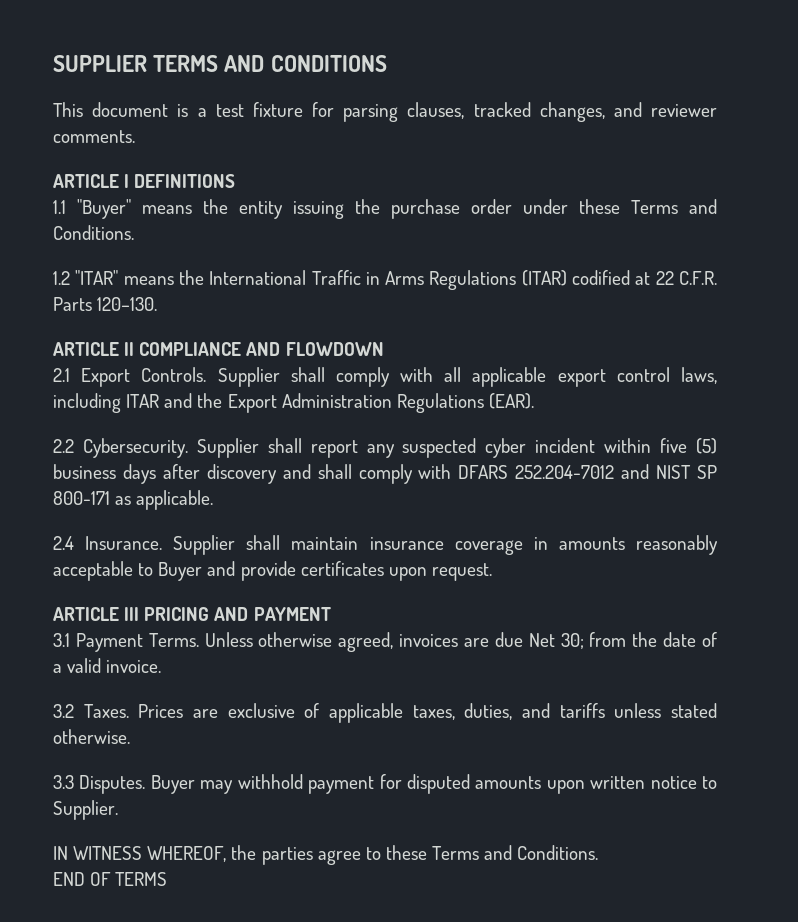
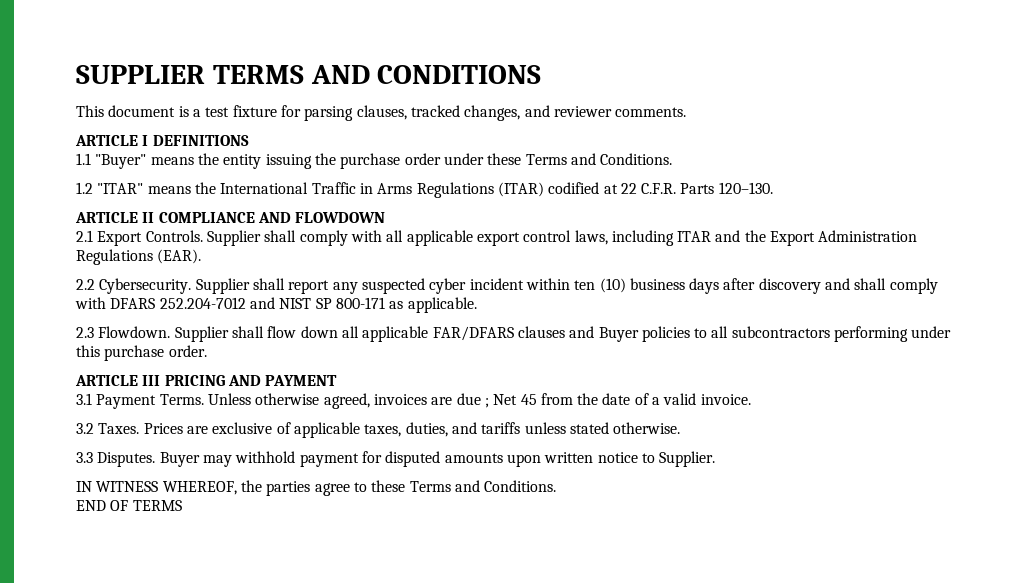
- Supplier shall report any suspected cyber incident within five (5) business days after discovery and shall comply with DFARS 252.204-7012 and NIST SP 800-171 as applicable.
+ Supplier shall report any suspected cyber incident within ten (10) business days after discovery and shall comply with DFARS 252.204-7012 and NIST SP 800-171 as applicable.
- 2.4 Insurance. Supplier shall maintain insurance coverage in amounts reasonably acceptable to Buyer and provide certificates upon request.
+ 2.3 Flowdown. Supplier shall flow down all applicable FAR/DFARS clauses and Buyer policies to all subcontractors performing under this purchase order.
- Unless otherwise agreed, invoices are due Net 30; from the date of a valid invoice.
+ Unless otherwise agreed, invoices are due ; Net 45 from the date of a valid invoice.

